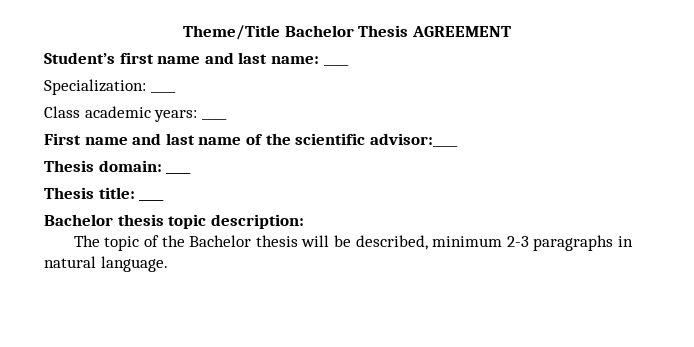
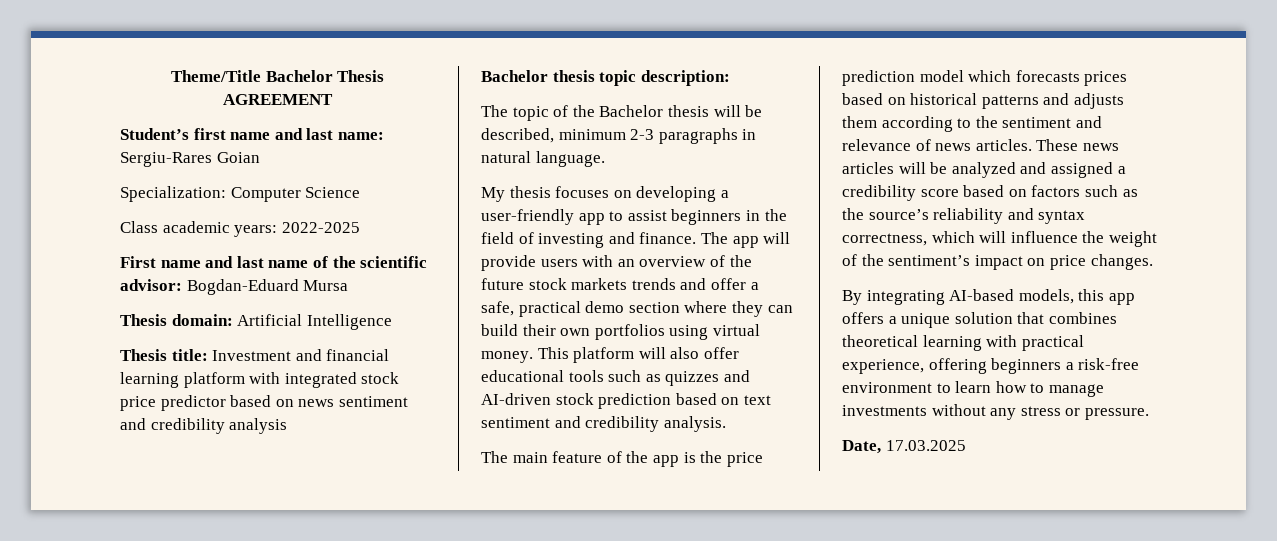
- Student’s first name and last name: ____
+ Student’s first name and last name: Sergiu-Rares Goian
- Specialization: ____
+ Specialization: Computer Science
- Class academic years: ____
+ Class academic years: 2022-2025
- First name and last name of the scientific advisor:____
+ First name and last name of the scientific advisor: Bogdan-Eduard Mursa
- Thesis domain: ____
+ Thesis domain: Artificial Intelligence
- Thesis title: ____
+ Thesis title: Investment and financial learning platform with integrated stock price predictor based on news sentiment and credibility analysis
+ My thesis focuses on developing a user-friendly app to assist beginners in the field of investing and finance. The app will provide users with an overview of the future stock markets trends and offer a safe, practical demo section where they can build their own portfolios using virtual money. This platform will also offer educational tools such as quizzes and AI-driven stock prediction based on text sentiment and credibility analysis.
+ The main feature of the app is the price prediction model which forecasts prices based on historical patterns and adjusts them according to the sentiment and relevance of news articles. These news articles will be analyzed and assigned a credibility score based on factors such as the source’s reliability and syntax correctness, which will influence the weight of the sentiment’s impact on price changes.
+ By integrating AI-based models, this app offers a unique solution that combines theoretical learning with practical experience, offering beginners a risk-free environment to learn how to manage investments without any stress or pressure.
+ Date, 17.03.2025

